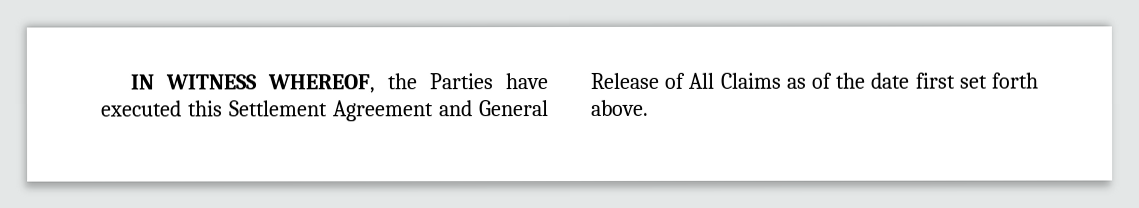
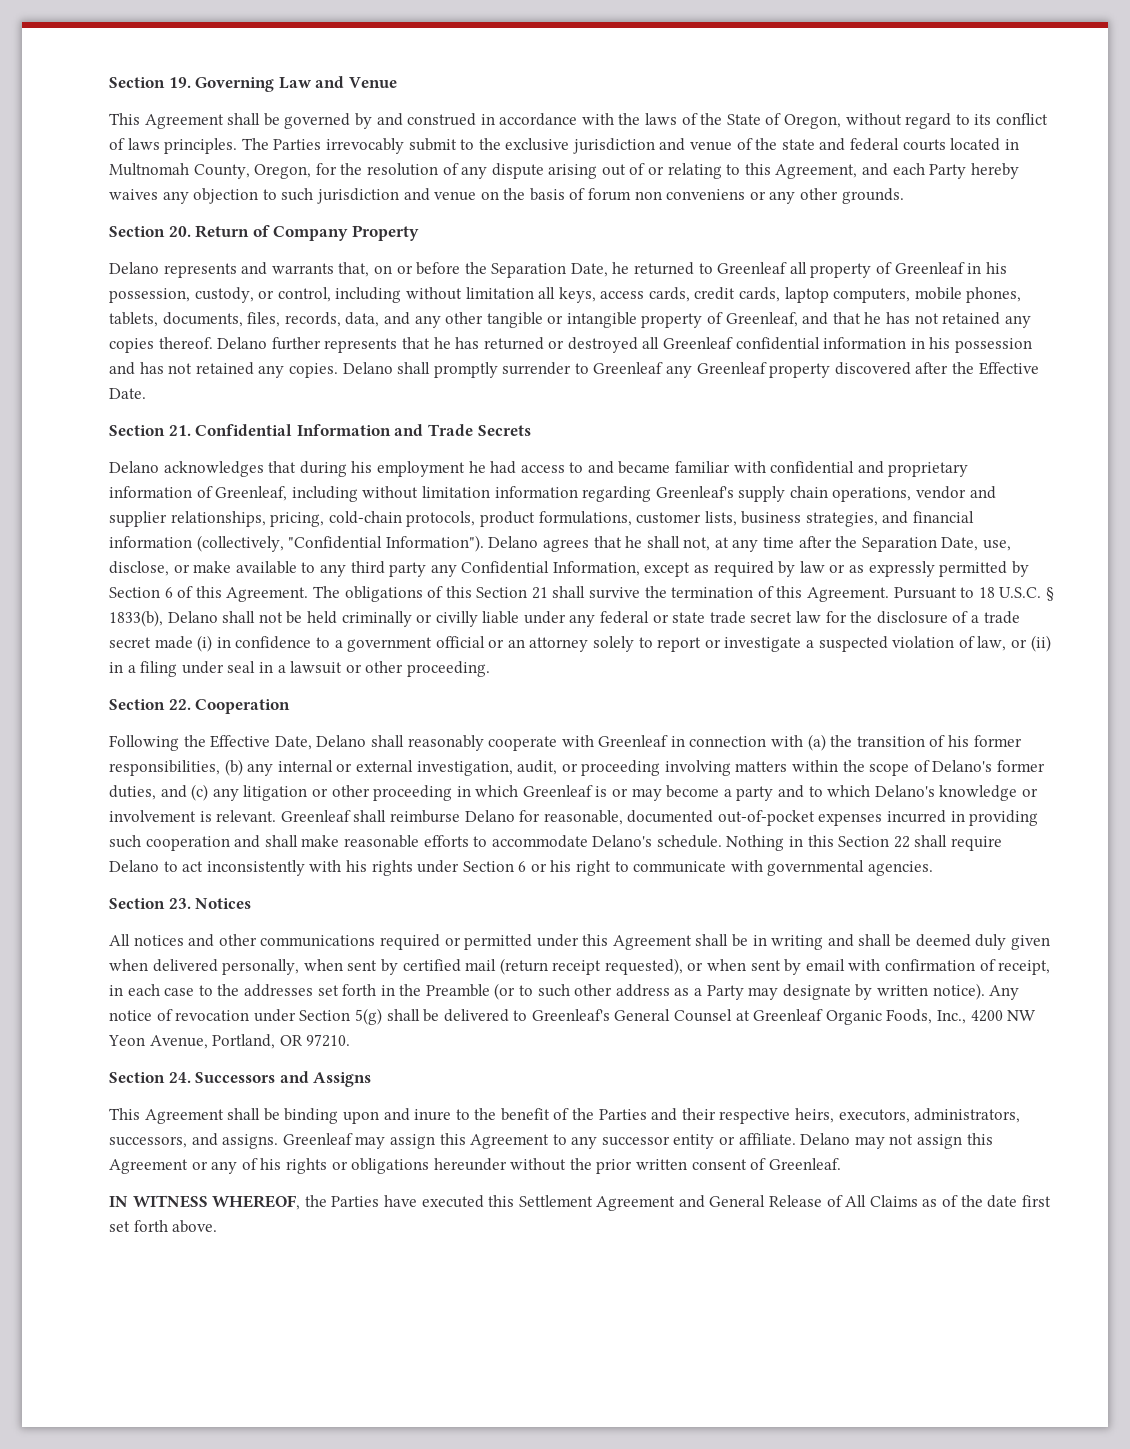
+ Section 19. Governing Law and Venue
+ This Agreement shall be governed by and construed in accordance with the laws of the State of Oregon, without regard to its conflict of laws principles. The Parties irrevocably submit to the exclusive jurisdiction and venue of the state and federal courts located in Multnomah County, Oregon, for the resolution of any dispute arising out of or relating to this Agreement, and each Party hereby waives any objection to such jurisdiction and venue on the basis of forum non conveniens or any other grounds.
+ Section 20. Return of Company Property
+ Delano represents and warrants that, on or before the Separation Date, he returned to Greenleaf all property of Greenleaf in his possession, custody, or control, including without limitation all keys, access cards, credit cards, laptop computers, mobile phones, tablets, documents, files, records, data, and any other tangible or intangible property of Greenleaf, and that he has not retained any copies thereof. Delano further represents that he has returned or destroyed all Greenleaf confidential information in his possession and has not retained any copies. Delano shall promptly surrender to Greenleaf any Greenleaf property discovered after the Effective Date.
+ Section 21. Confidential Information and Trade Secrets
+ Delano acknowledges that during his employment he had access to and became familiar with confidential and proprietary information of Greenleaf, including without limitation information regarding Greenleaf's supply chain operations, vendor and supplier relationships, pricing, cold-chain protocols, product formulations, customer lists, business strategies, and financial information (collectively, "Confidential Information"). Delano agrees that he shall not, at any time after the Separation Date, use, disclose, or make available to any third party any Confidential Information, except as required by law or as expressly permitted by Section 6 of this Agreement. The obligations of this Section 21 shall survive the termination of this Agreement. Pursuant to 18 U.S.C. § 1833(b), Delano shall not be held criminally or civilly liable under any federal or state trade secret law for the disclosure of a trade secret made (i) in confidence to a government official or an attorney solely to report or investigate a suspected violation of law, or (ii) in a filing under seal in a lawsuit or other proceeding.
+ Section 22. Cooperation
+ Following the Effective Date, Delano shall reasonably cooperate with Greenleaf in connection with (a) the transition of his former responsibilities, (b) any internal or external investigation, audit, or proceeding involving matters within the scope of Delano's former duties, and (c) any litigation or other proceeding in which Greenleaf is or may become a party and to which Delano's knowledge or involvement is relevant. Greenleaf shall reimburse Delano for reasonable, documented out-of-pocket expenses incurred in providing such cooperation and shall make reasonable efforts to accommodate Delano's schedule. Nothing in this Section 22 shall require Delano to act inconsistently with his rights under Section 6 or his right to communicate with governmental agencies.
+ Section 23. Notices
+ All notices and other communications required or permitted under this Agreement shall be in writing and shall be deemed duly given when delivered personally, when sent by certified mail (return receipt requested), or when sent by email with confirmation of receipt, in each case to the addresses set forth in the Preamble (or to such other address as a Party may designate by written notice). Any notice of revocation under Section 5(g) shall be delivered to Greenleaf's General Counsel at Greenleaf Organic Foods, Inc., 4200 NW Yeon Avenue, Portland, OR 97210.
+ Section 24. Successors and Assigns
+ This Agreement shall be binding upon and inure to the benefit of the Parties and their respective heirs, executors, administrators, successors, and assigns. Greenleaf may assign this Agreement to any successor entity or affiliate. Delano may not assign this Agreement or any of his rights or obligations hereunder without the prior written consent of Greenleaf.

